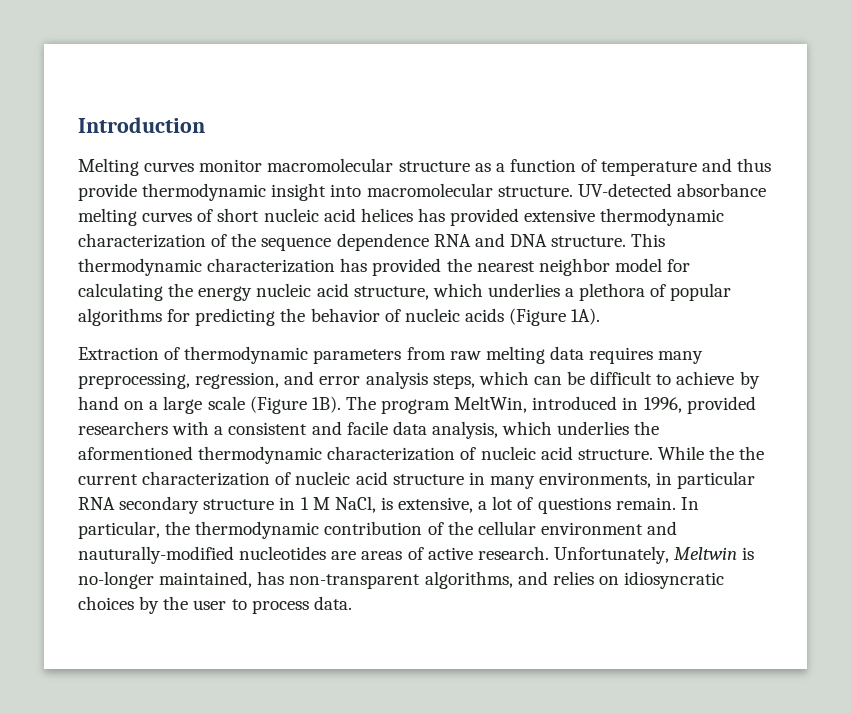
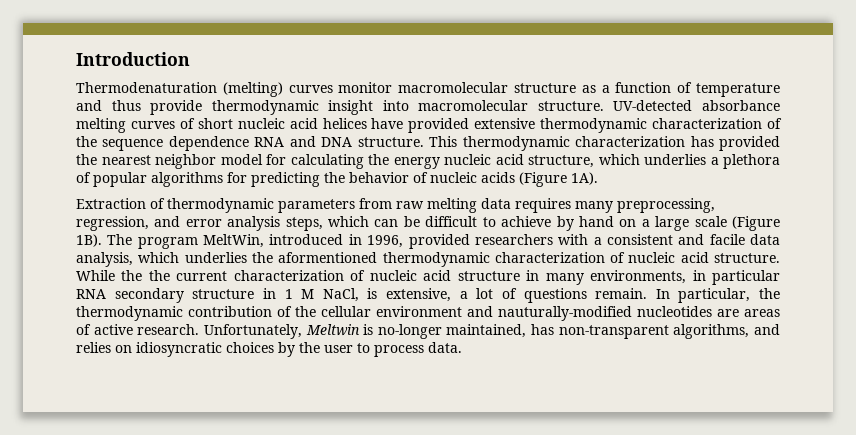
- Melting curves monitor macromolecular structure as a function of temperature and thus provide thermodynamic insight into macromolecular structure.
+ Thermodenaturation (melting) curves monitor macromolecular structure as a function of temperature and thus provide thermodynamic insight into macromolecular structure.
- UV-detected absorbance melting curves of short nucleic acid helices has provided extensive thermodynamic characterization of the sequence dependence RNA and DNA structure.
+ UV-detected absorbance melting curves of short nucleic acid helices have provided extensive thermodynamic characterization of the sequence dependence RNA and DNA structure.

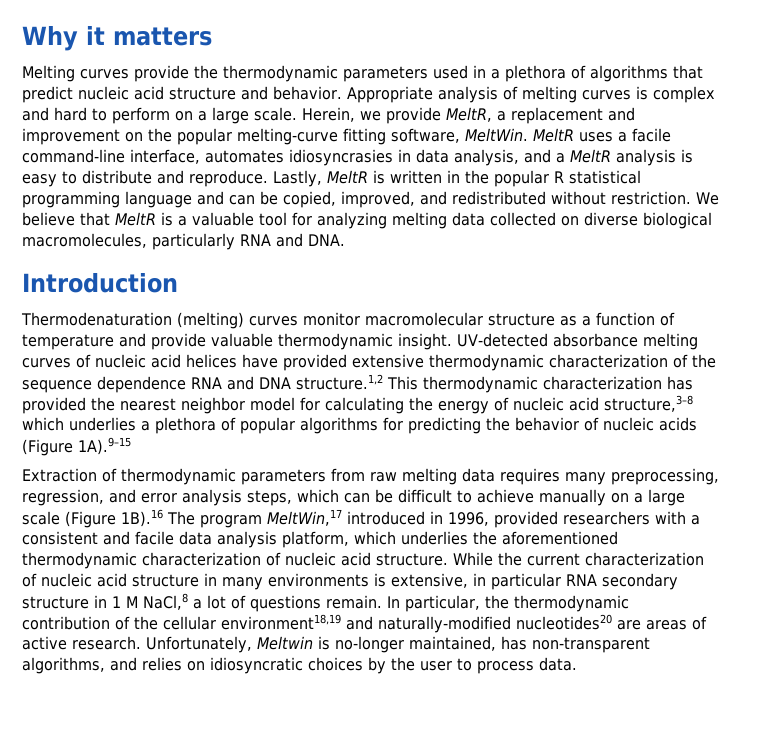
+ Why it matters
+ Melting curves provide the thermodynamic parameters used in a plethora of algorithms that predict nucleic acid structure and behavior. Appropriate analysis of melting curves is complex and hard to perform on a large scale. Herein, we provide MeltR, a replacement and improvement on the popular melting-curve fitting software, MeltWin. MeltR uses a facile command-line interface, automates idiosyncrasies in data analysis, and a MeltR analysis is easy to distribute and reproduce. Lastly, MeltR is written in the popular R statistical programming language and can be copied, improved, and redistributed without restriction. We believe that MeltR is a valuable tool for analyzing melting data collected on diverse biological macromolecules, particularly RNA and DNA.
- Thermodenaturation (melting) curves monitor macromolecular structure as a function of temperature and thus provide thermodynamic insight into macromolecular structure.
+ Thermodenaturation (melting) curves monitor macromolecular structure as a function of temperature and provide valuable thermodynamic insight.
- UV-detected absorbance melting curves of short nucleic acid helices have provided extensive thermodynamic characterization of the sequence dependence RNA and DNA structure. This thermodynamic characterization has provided the nearest neighbor model for calculating the energy nucleic acid structure, which underlies a plethora of popular algorithms for predicting the behavior of nucleic acids (Figure 1A).
+ UV-detected absorbance melting curves of nucleic acid helices have provided extensive thermodynamic characterization of the sequence dependence RNA and DNA structure.1,2 This thermodynamic characterization has provided the nearest neighbor model for calculating the energy of nucleic acid structure,3–8 which underlies a plethora of popular algorithms for predicting the behavior of nucleic acids (Figure 1A).9–15
- Extraction of thermodynamic parameters from raw melting data requires many preprocessing, regression, and error analysis steps, which can be difficult to achieve by hand on a large scale (Figure 1B). The program MeltWin, introduced in 1996, provided researchers with a consistent and facile data analysis, which underlies the aformentioned thermodynamic characterization of nucleic acid structure.
+ Extraction of thermodynamic parameters from raw melting data requires many preprocessing, regression, and error analysis steps, which can be difficult to achieve manually on a large scale (Figure 1B).16 The program MeltWin,17 introduced in 1996, provided researchers with a consistent and facile data analysis platform, which underlies the aforementioned thermodynamic characterization of nucleic acid structure.
- While the the current characterization of nucleic acid structure in many environments, in particular RNA secondary structure in 1 M NaCl, is extensive, a lot of questions remain.
+ While the current characterization of nucleic acid structure in many environments is extensive, in particular RNA secondary structure in 1 M NaCl,8 a lot of questions remain.
- In particular, the thermodynamic contribution of the cellular environment and nauturally-modified nucleotides are areas of active research.
+ In particular, the thermodynamic contribution of the cellular environment18,19 and naturally-modified nucleotides20 are areas of active research.

